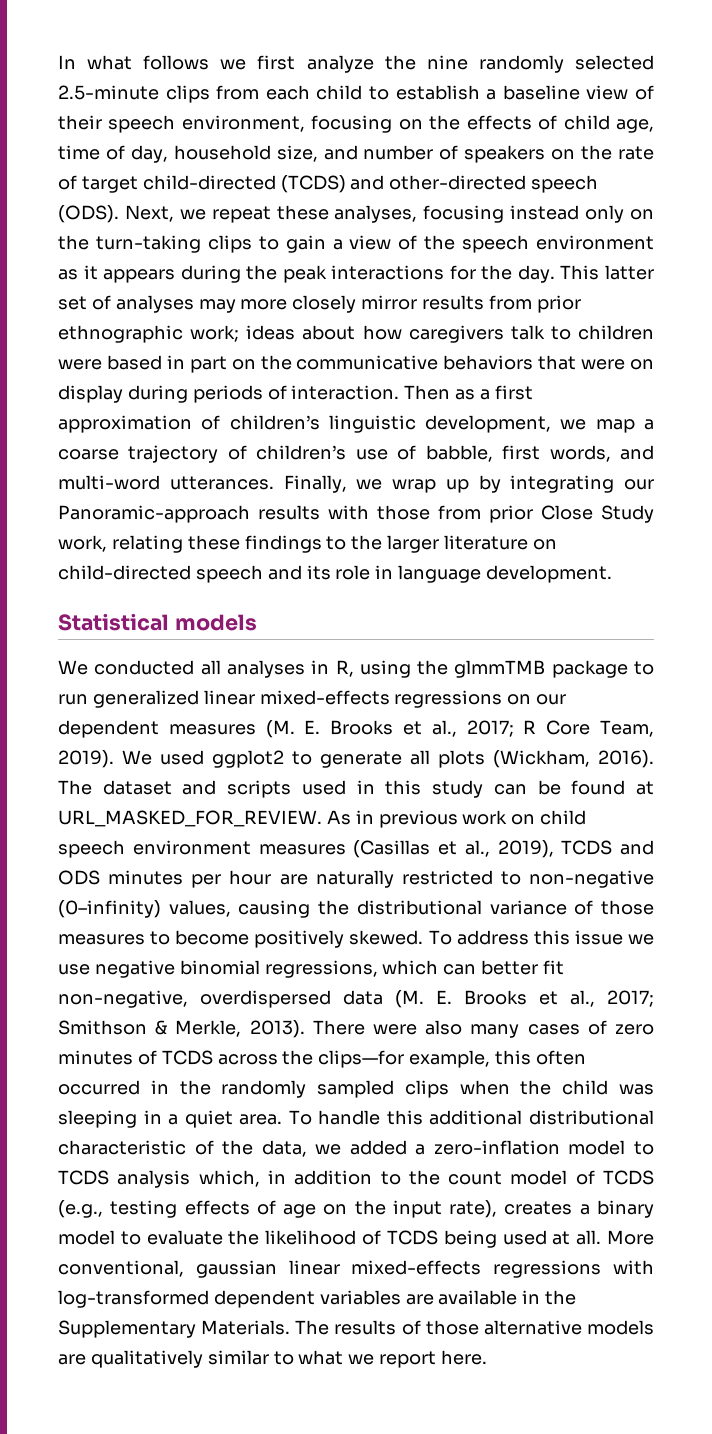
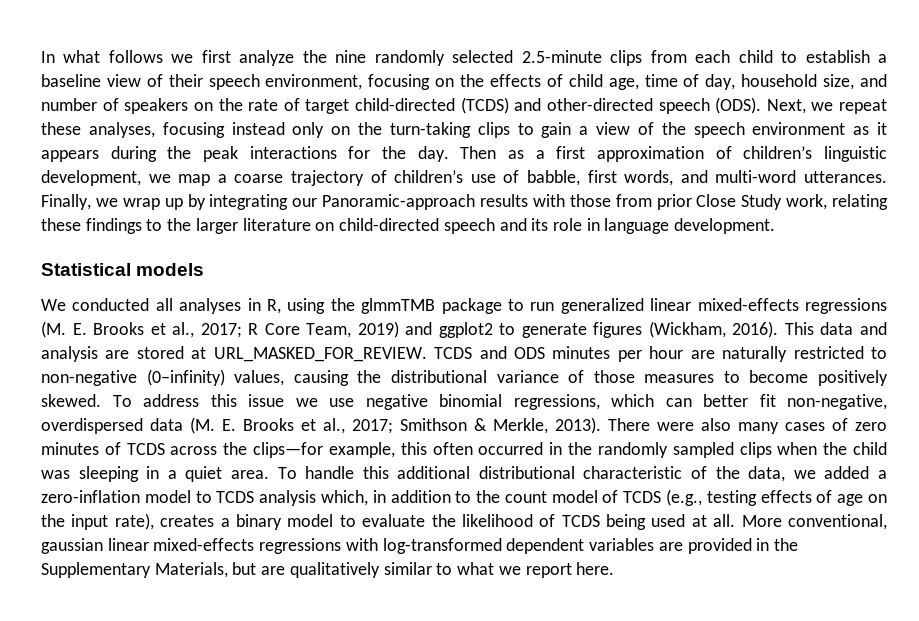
- This latter set of analyses may more closely mirror results from prior ethnographic work; ideas about how caregivers talk to children were based in part on the communicative behaviors that were on display during periods of interaction.
- We conducted all analyses in R, using the glmmTMB package to run generalized linear mixed-effects regressions on our dependent measures (M. E. Brooks et al., 2017; R Core Team, 2019). We used ggplot2 to generate all plots (Wickham, 2016). The dataset and scripts used in this study can be found at URL_MASKED_FOR_REVIEW. As in previous work on child speech environment measures (Casillas et al., 2019), TCDS and ODS minutes per hour are naturally restricted to non-negative (0–infinity) values, causing the distributional variance of those measures to become positively skewed.
+ We conducted all analyses in R, using the glmmTMB package to run generalized linear mixed-effects regressions (M. E. Brooks et al., 2017; R Core Team, 2019) and ggplot2 to generate figures (Wickham, 2016). This data and analysis are stored at URL_MASKED_FOR_REVIEW. TCDS and ODS minutes per hour are naturally restricted to non-negative (0–infinity) values, causing the distributional variance of those measures to become positively skewed.
- More conventional, gaussian linear mixed-effects regressions with log-transformed dependent variables are available in the Supplementary Materials. The results of those alternative models are qualitatively similar to what we report here.
+ More conventional, gaussian linear mixed-effects regressions with log-transformed dependent variables are provided in the Supplementary Materials, but are qualitatively similar to what we report here.

